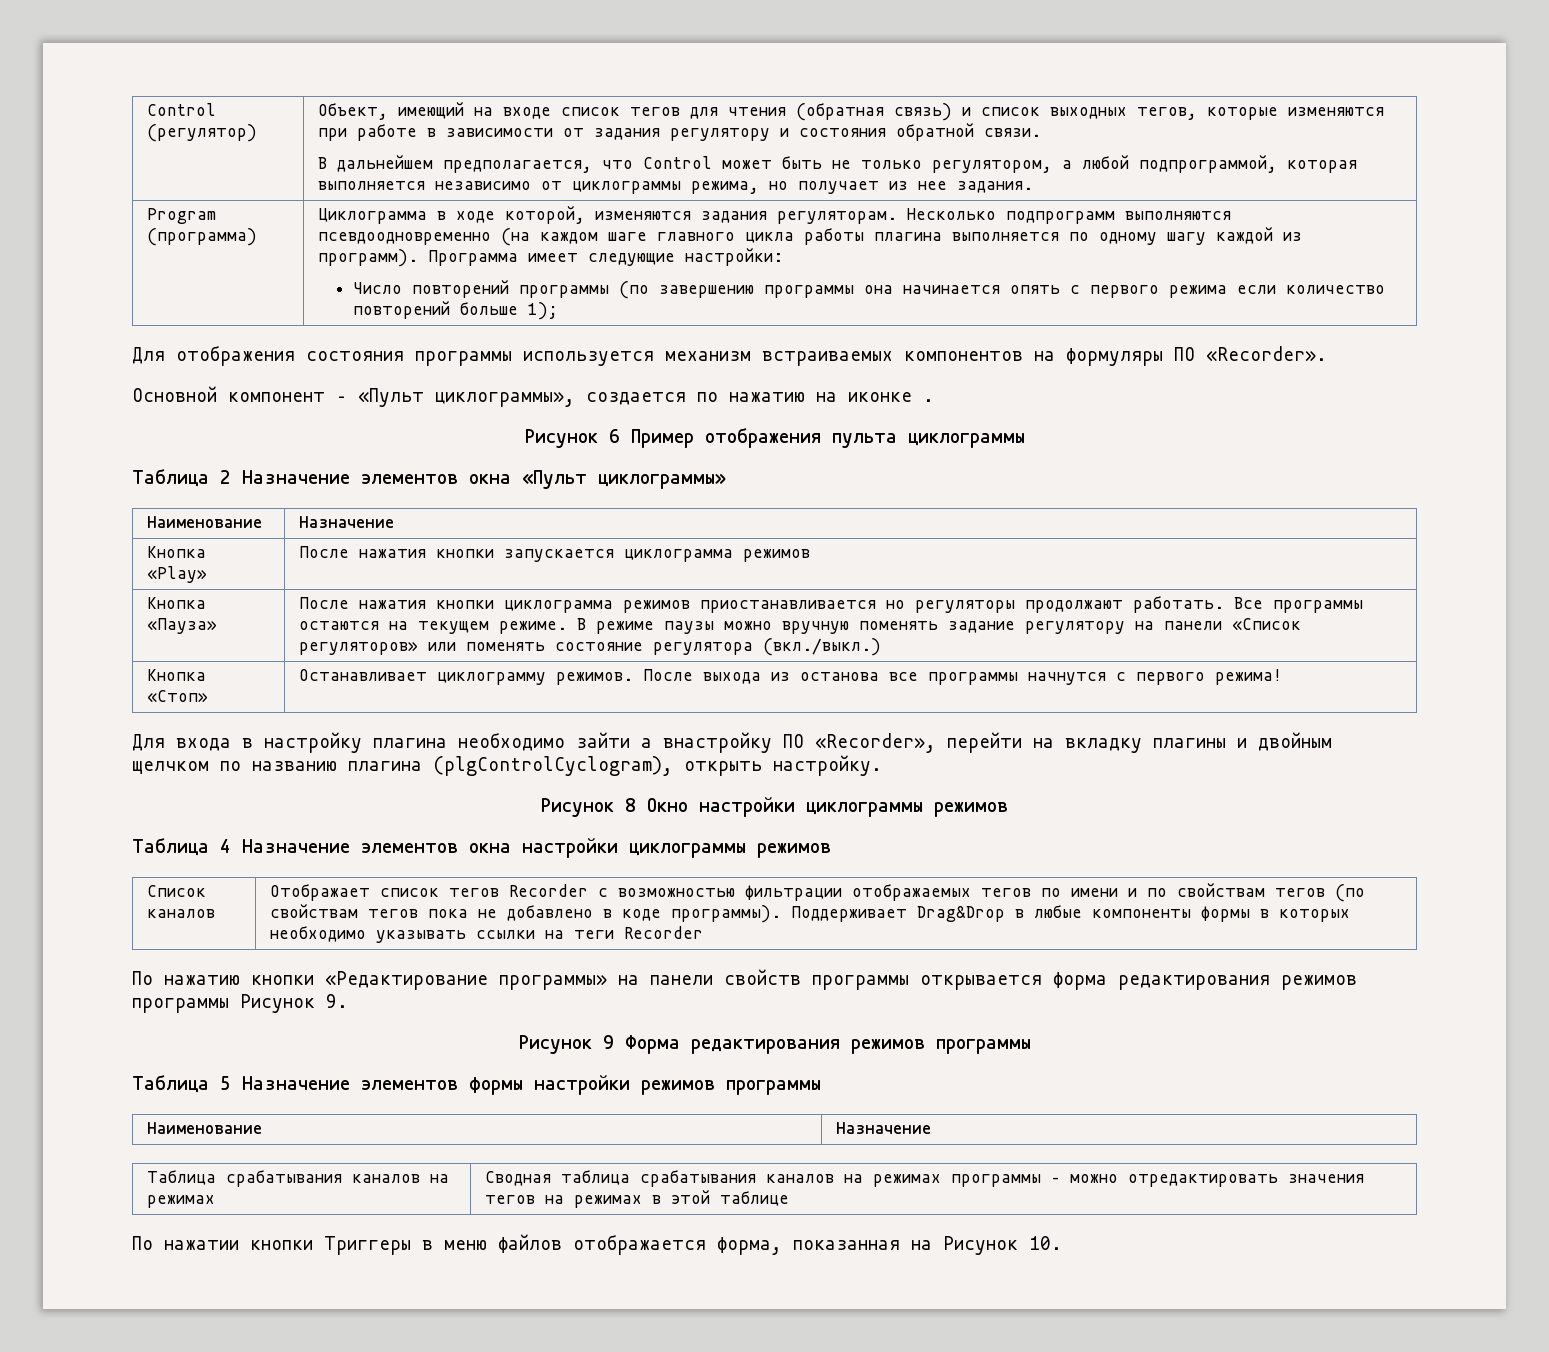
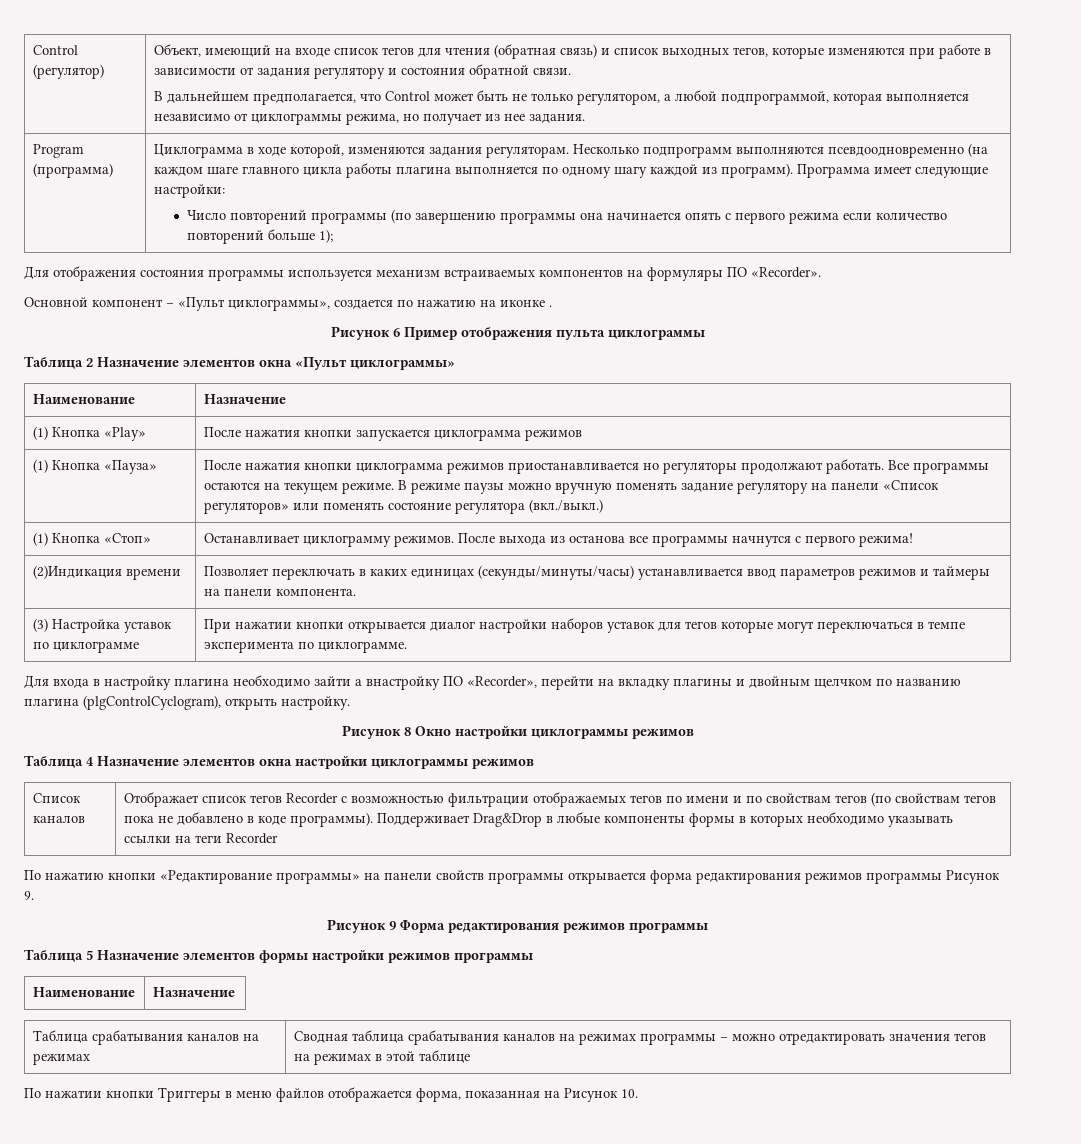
- Кнопка «Play» | После нажатия кнопки запускается циклограмма режимов
+ (1) Кнопка «Play» | После нажатия кнопки запускается циклограмма режимов
- Кнопка «Пауза» | После нажатия кнопки циклограмма режимов приостанавливается но регуляторы продолжают работать. Все программы остаются на текущем режиме. В режиме паузы можно вручную поменять задание регулятору на панели «Список регуляторов» или поменять состояние регулятора (вкл./выкл.)
+ (1) Кнопка «Пауза» | После нажатия кнопки циклограмма режимов приостанавливается но регуляторы продолжают работать. Все программы остаются на текущем режиме. В режиме паузы можно вручную поменять задание регулятору на панели «Список регуляторов» или поменять состояние регулятора (вкл./выкл.)
- Кнопка «Стоп» | Останавливает циклограмму режимов. После выхода из останова все программы начнутся с первого режима!
+ (1) Кнопка «Стоп» | Останавливает циклограмму режимов. После выхода из останова все программы начнутся с первого режима!
+ (2)Индикация времени | Позволяет переключать в каких единицах (секунды/минуты/часы) устанавливается ввод параметров режимов и таймеры на панели компонента.
+ (3) Настройка уставок по циклограмме | При нажатии кнопки открывается диалог настройки наборов уставок для тегов которые могут переключаться в темпе эксперимента по циклограмме.

